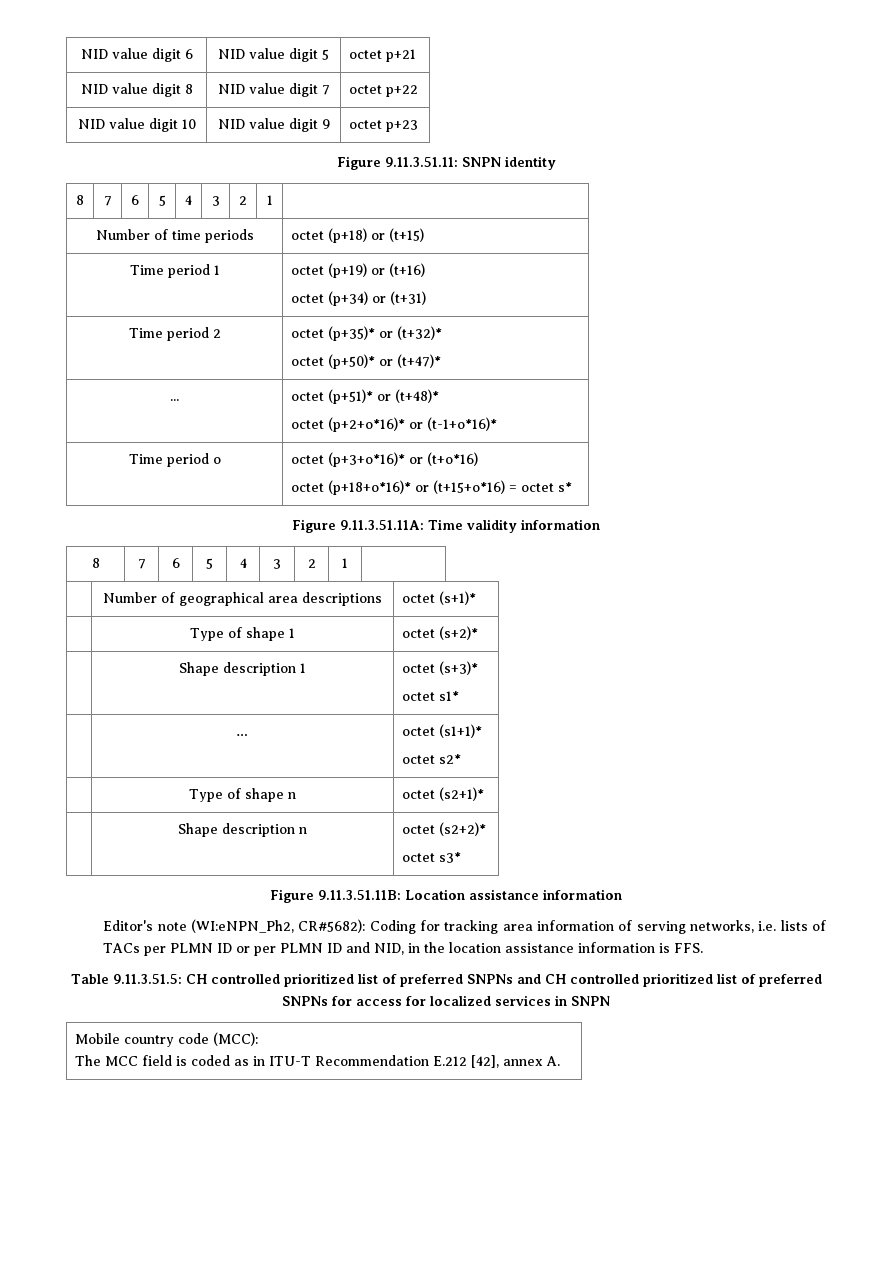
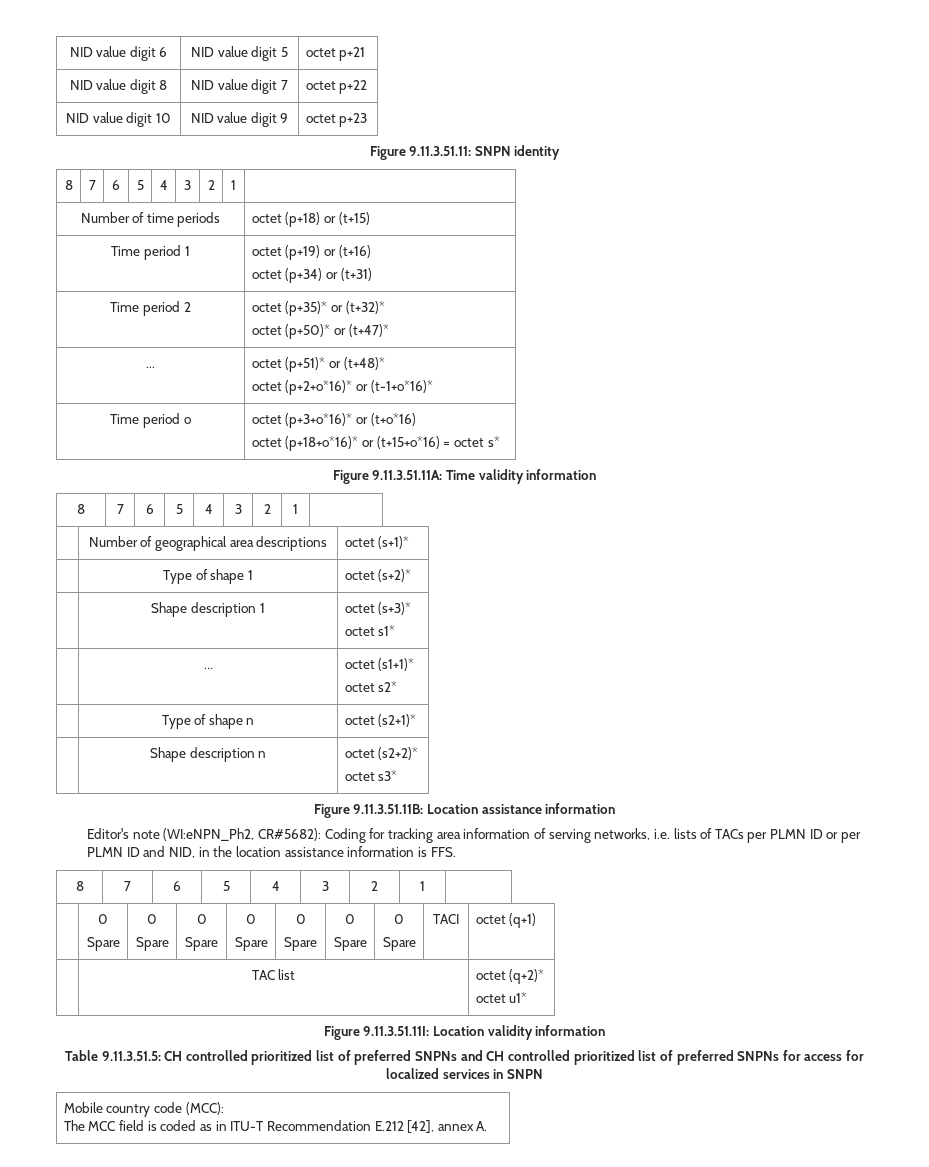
  Editor's note (WI:eNPN_Ph2, CR#5682): Coding for tracking area information of serving networks, i.e. lists of TACs per PLMN ID or per PLMN ID and NID, in the location assistance information is FFS.
+ 8 | 7 | 6 | 5 | 4 | 3 | 2 | 1 |
+ | 0
+ Spare | 0
+ Spare | 0
+ Spare | 0
+ Spare | 0
+ Spare | 0
+ Spare | 0
+ Spare | TACI | octet (q+1)
+ | TAC list | octet (q+2)*
+ octet u1*
+ Figure 9.11.3.51.11I: Location validity information

